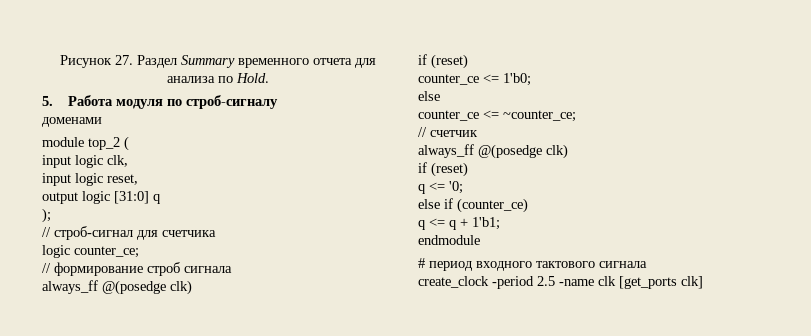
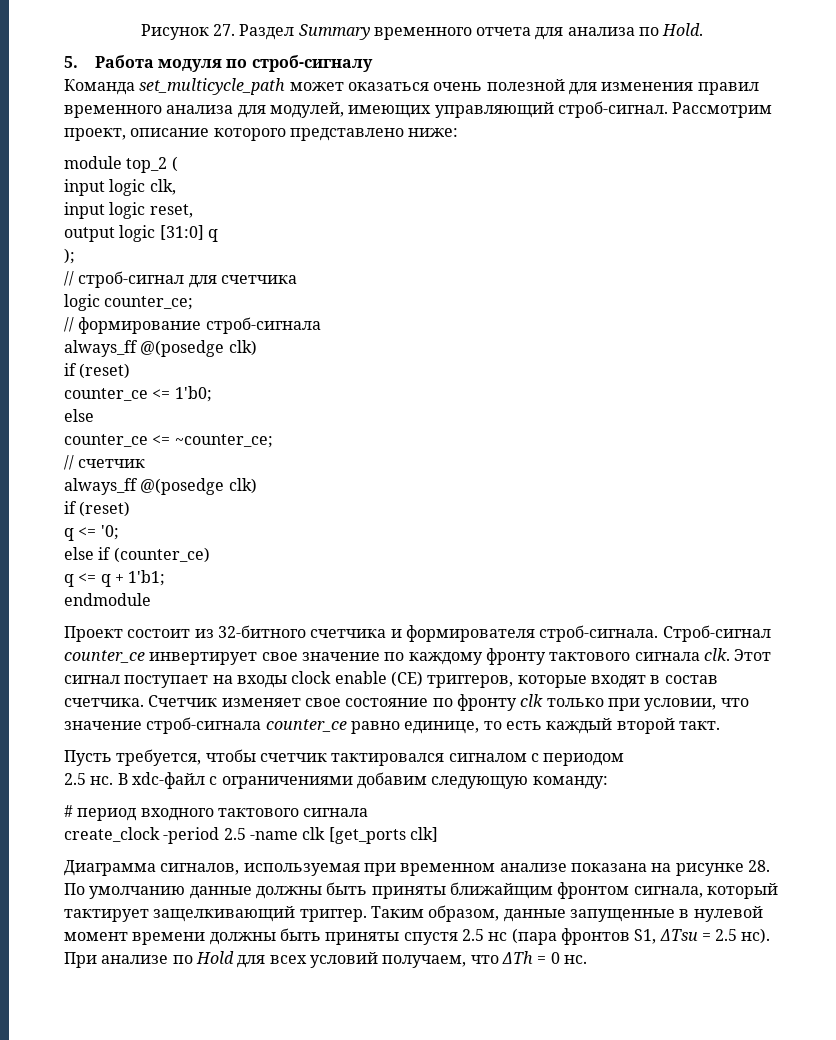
- доменами
+ Команда set_multicycle_path может оказаться очень полезной для изменения правил временного анализа для модулей, имеющих управляющий строб-сигнал. Рассмотрим проект, описание которого представлено ниже:
- // формирование строб сигнала
+ // формирование строб-сигнала
+ Проект состоит из 32-битного счетчика и формирователя строб-сигнала. Строб-сигнал counter_ce инвертирует свое значение по каждому фронту тактового сигнала clk. Этот сигнал поступает на входы clock enable (CE) триггеров, которые входят в состав счетчика. Счетчик изменяет свое состояние по фронту clk только при условии, что значение строб-сигнала counter_ce равно единице, то есть каждый второй такт.
+ Пусть требуется, чтобы счетчик тактировался сигналом с периодом
+ 2.5 нс. В xdc-файл с ограничениями добавим следующую команду:
+ Диаграмма сигналов, используемая при временном анализе показана на рисунке 28. По умолчанию данные должны быть приняты ближайщим фронтом сигнала, который тактирует защелкивающий триггер. Таким образом, данные запущенные в нулевой момент времени должны быть приняты спустя 2.5 нс (пара фронтов S1, ΔTsu = 2.5 нс). При анализе по Hold для всех условий получаем, что ΔTh = 0 нс.

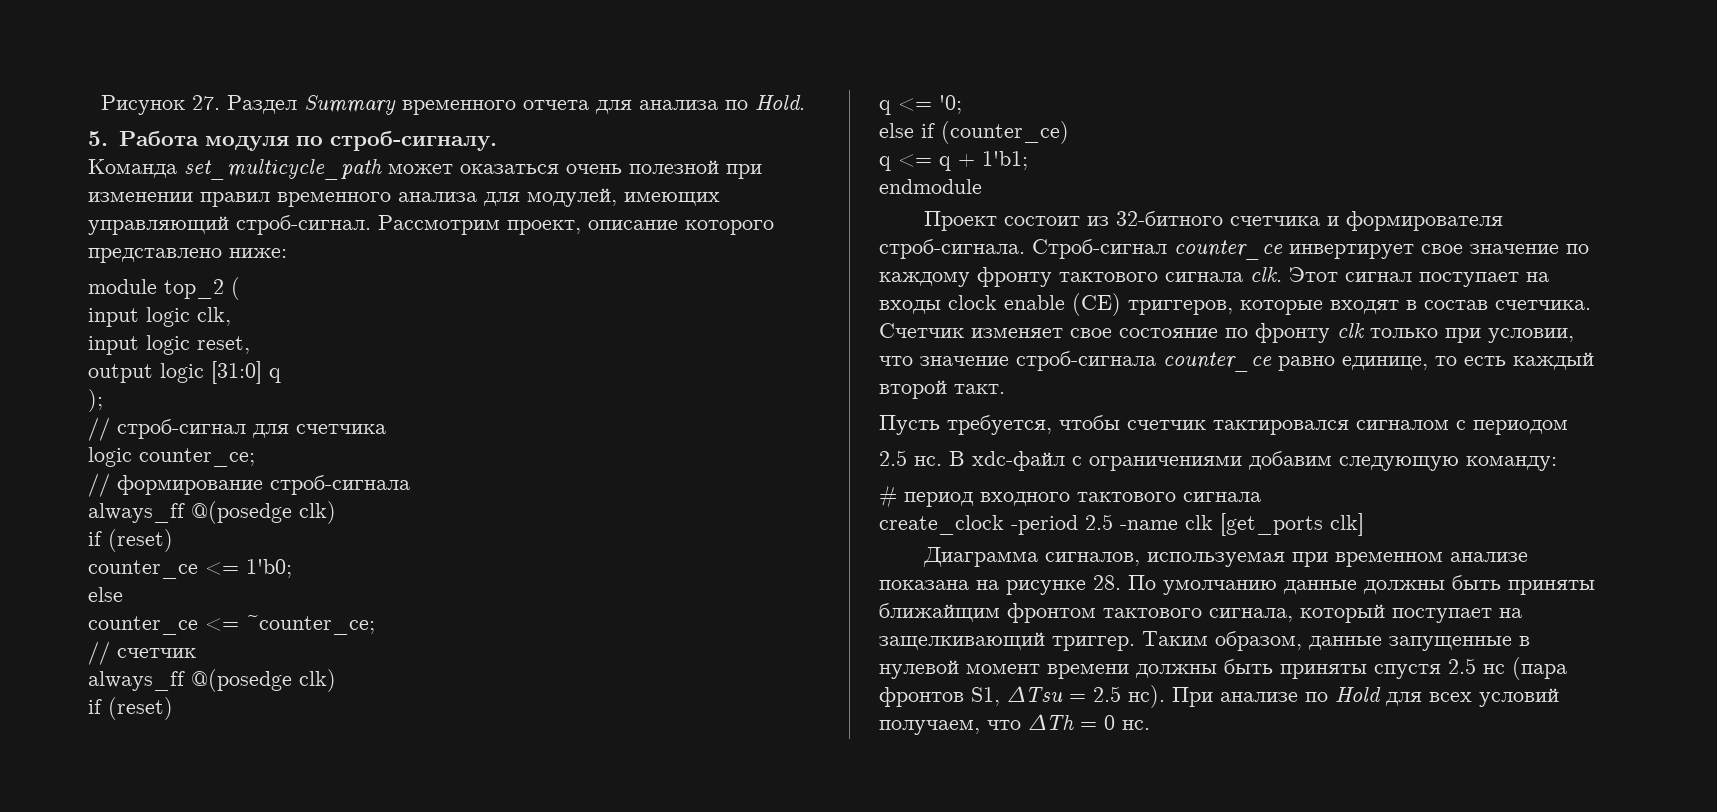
- 5. Работа модуля по строб-сигналу
+ 5. Работа модуля по строб-сигналу.
- Команда set_multicycle_path может оказаться очень полезной для изменения правил временного анализа для модулей, имеющих управляющий строб-сигнал.
+ Команда set_multicycle_path может оказаться очень полезной при изменении правил временного анализа для модулей, имеющих управляющий строб-сигнал.
- Диаграмма сигналов, используемая при временном анализе показана на рисунке 28. По умолчанию данные должны быть приняты ближайщим фронтом сигнала, который тактирует защелкивающий триггер.
+ Диаграмма сигналов, используемая при временном анализе показана на рисунке 28. По умолчанию данные должны быть приняты ближайщим фронтом тактового сигнала, который поступает на защелкивающий триггер.

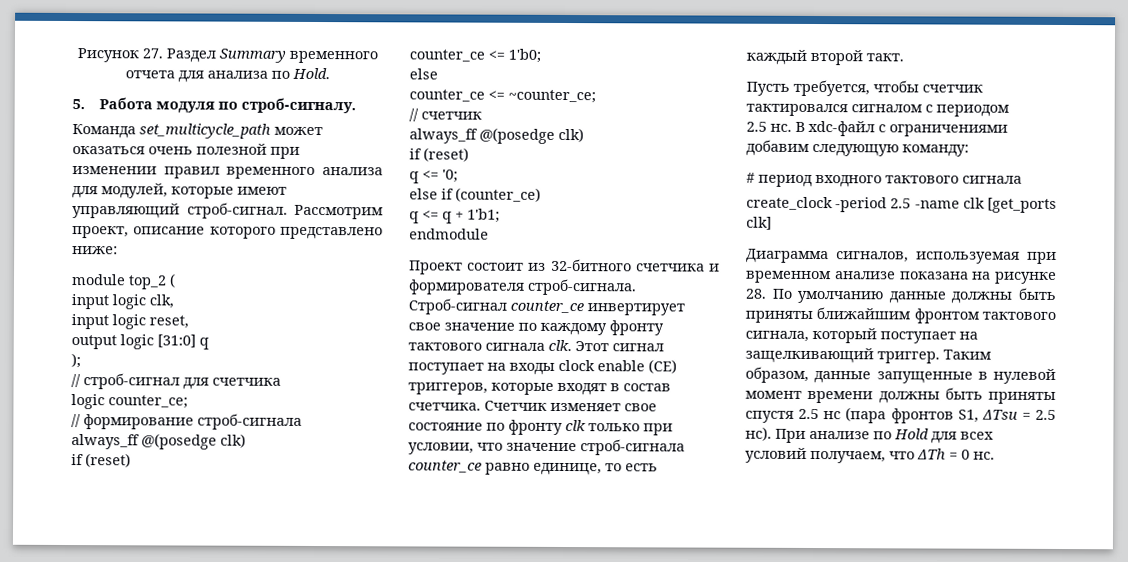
- Команда set_multicycle_path может оказаться очень полезной при изменении правил временного анализа для модулей, имеющих управляющий строб-сигнал.
+ Команда set_multicycle_path может оказаться очень полезной при изменении правил временного анализа для модулей, которые имеют управляющий строб-сигнал.
- Диаграмма сигналов, используемая при временном анализе показана на рисунке 28. По умолчанию данные должны быть приняты ближайщим фронтом тактового сигнала, который поступает на защелкивающий триггер.
+ Диаграмма сигналов, используемая при временном анализе показана на рисунке 28. По умолчанию данные должны быть приняты ближайшим фронтом тактового сигнала, который поступает на защелкивающий триггер.

